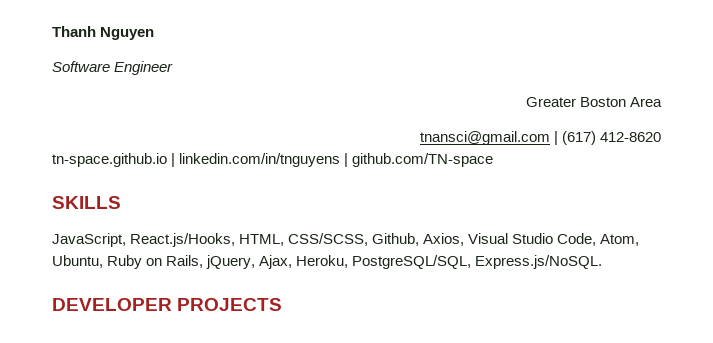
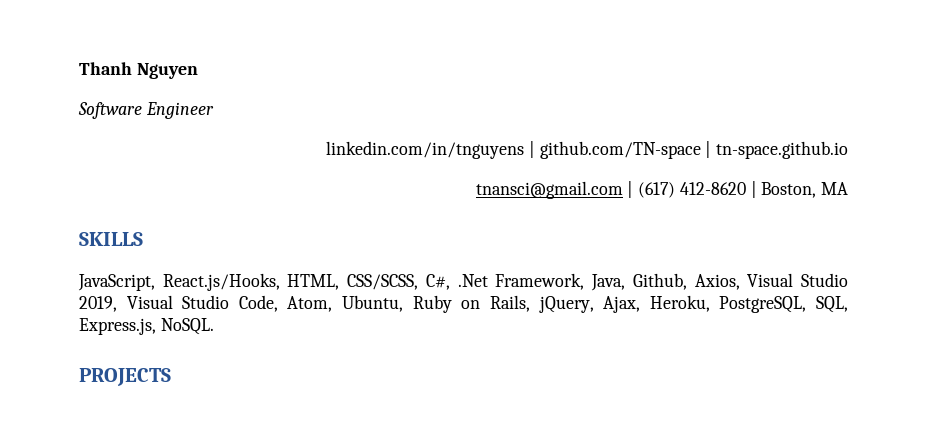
- Greater Boston Area
+ linkedin.com/in/tnguyens | github.com/TN-space | tn-space.github.io
- tnansci@gmail.com | (617) 412-8620
- tn-space.github.io | linkedin.com/in/tnguyens | github.com/TN-space
+ tnansci@gmail.com | (617) 412-8620 | Boston, MA
- JavaScript, React.js/Hooks, HTML, CSS/SCSS, Github, Axios, Visual Studio Code, Atom, Ubuntu, Ruby on Rails, jQuery, Ajax, Heroku, PostgreSQL/SQL, Express.js/NoSQL.
- DEVELOPER PROJECTS
+ JavaScript, React.js/Hooks, HTML, CSS/SCSS, C#, .Net Framework, Java, Github, Axios, Visual Studio 2019, Visual Studio Code, Atom, Ubuntu, Ruby on Rails, jQuery, Ajax, Heroku, PostgreSQL, SQL, Express.js, NoSQL.
+ PROJECTS

